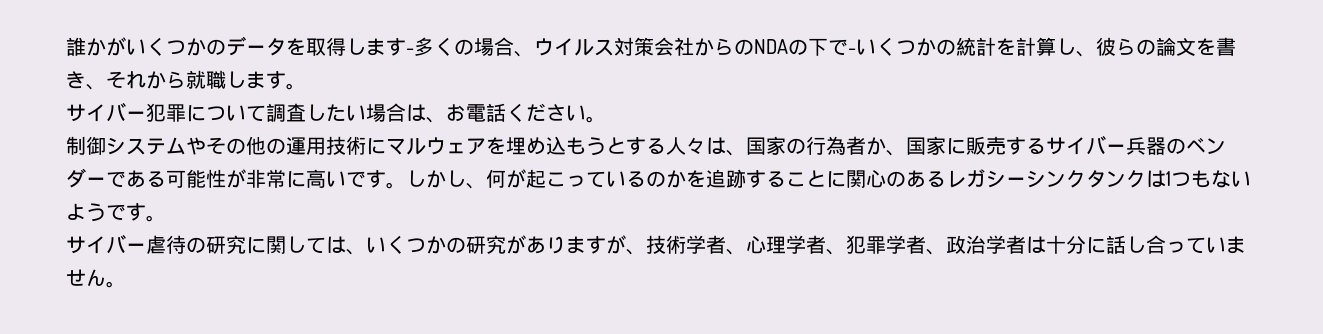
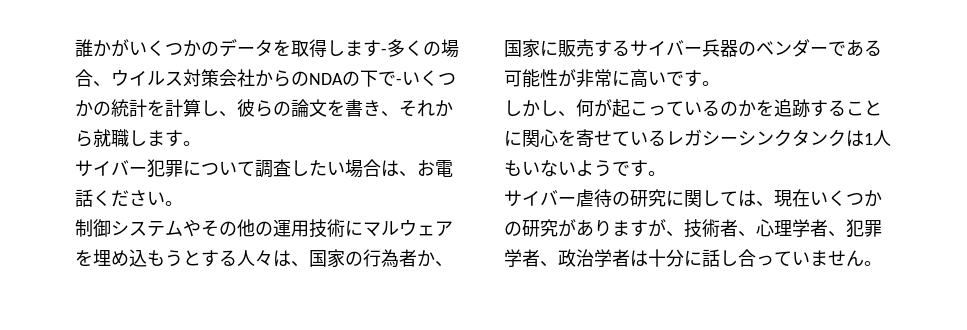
- 制御システムやその他の運用技術にマルウェアを埋め込もうとする人々は、国家の行為者か、国家に販売するサイバー兵器のベンダーである可能性が非常に高いです。しかし、何が起こっているのかを追跡することに関心のあるレガシーシンクタンクは1つもないようです。
+ 制御システムやその他の運用技術にマルウェアを埋め込もうとする人々は、国家の行為者か、国家に販売するサイバー兵器のベンダーである可能性が非常に高いです。
+ しかし、何が起こっているのかを追跡することに関心を寄せているレガシーシンクタンクは1人もいないようです。
- サイバー虐待の研究に関しては、いくつかの研究がありますが、技術学者、心理学者、犯罪学者、政治学者は十分に話し合っていません。
+ サイバー虐待の研究に関しては、現在いくつかの研究がありますが、技術者、心理学者、犯罪学者、政治学者は十分に話し合っていません。

